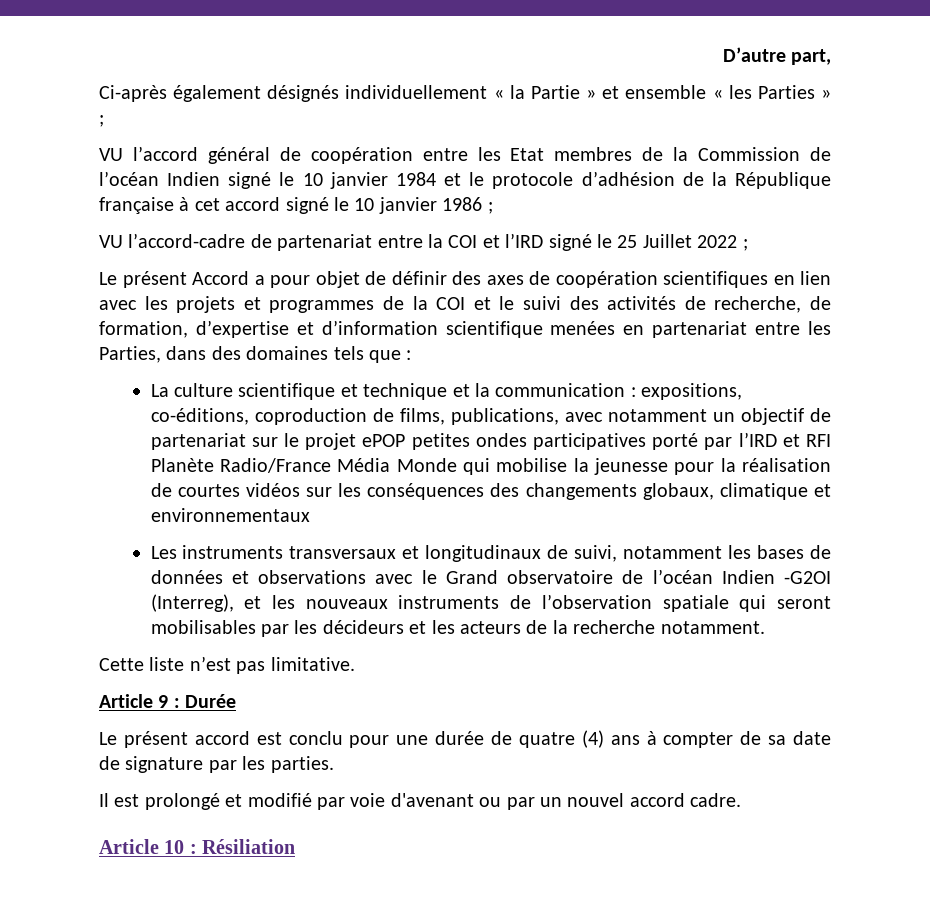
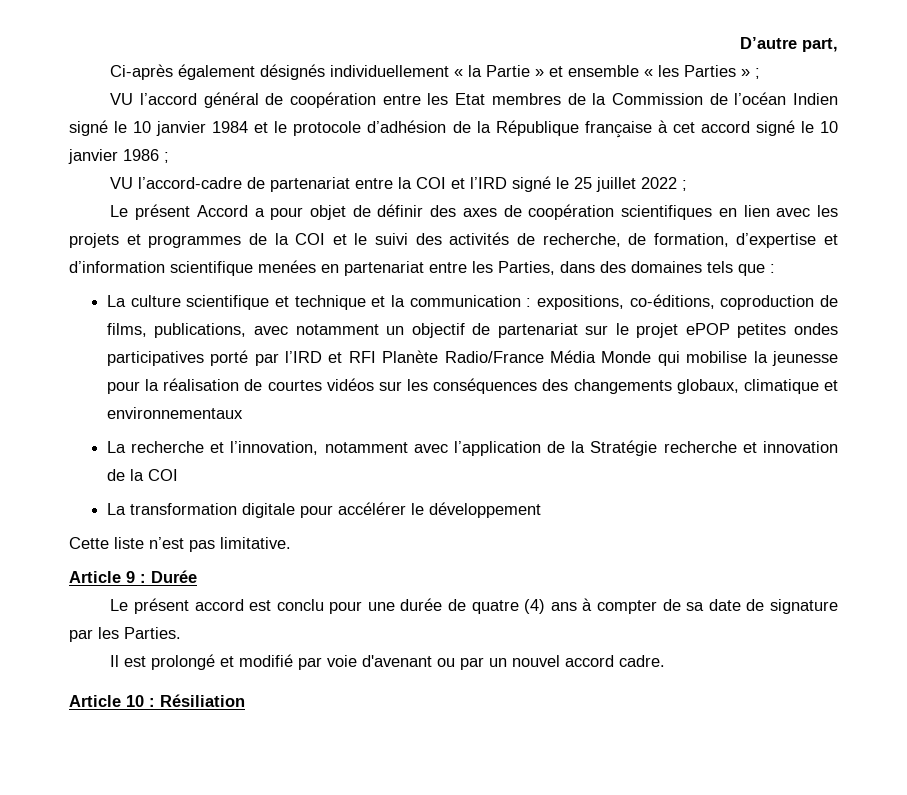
- VU l’accord-cadre de partenariat entre la COI et l’IRD signé le 25 Juillet 2022 ;
+ VU l’accord-cadre de partenariat entre la COI et l’IRD signé le 25 juillet 2022 ;
- Les instruments transversaux et longitudinaux de suivi, notamment les bases de données et observations avec le Grand observatoire de l’océan Indien -G2OI (Interreg), et les nouveaux instruments de l’observation spatiale qui seront mobilisables par les décideurs et les acteurs de la recherche notamment.
+ La recherche et l’innovation, notamment avec l’application de la Stratégie recherche et innovation de la COI
+ La transformation digitale pour accélérer le développement
- Le présent accord est conclu pour une durée de quatre (4) ans à compter de sa date de signature par les parties.
+ Le présent accord est conclu pour une durée de quatre (4) ans à compter de sa date de signature par les Parties.

